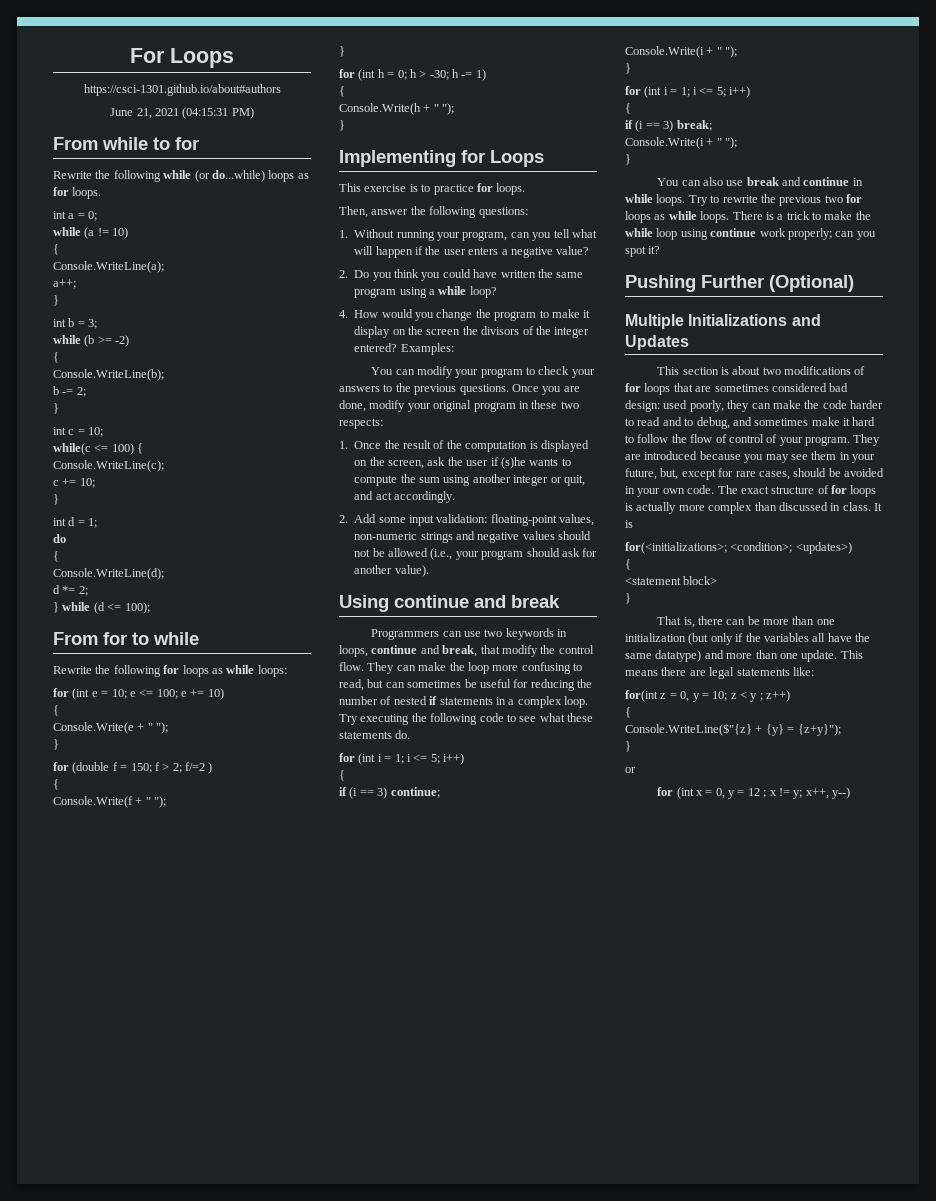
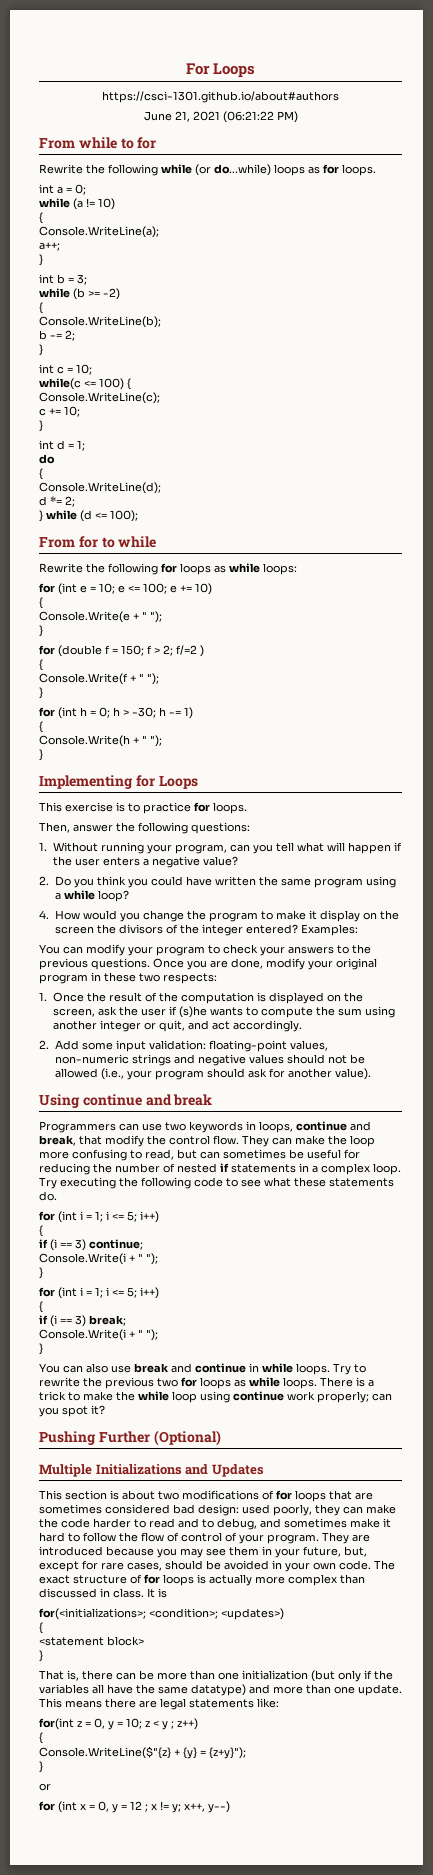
- June 21, 2021 (04:15:31 PM)
+ June 21, 2021 (06:21:22 PM)

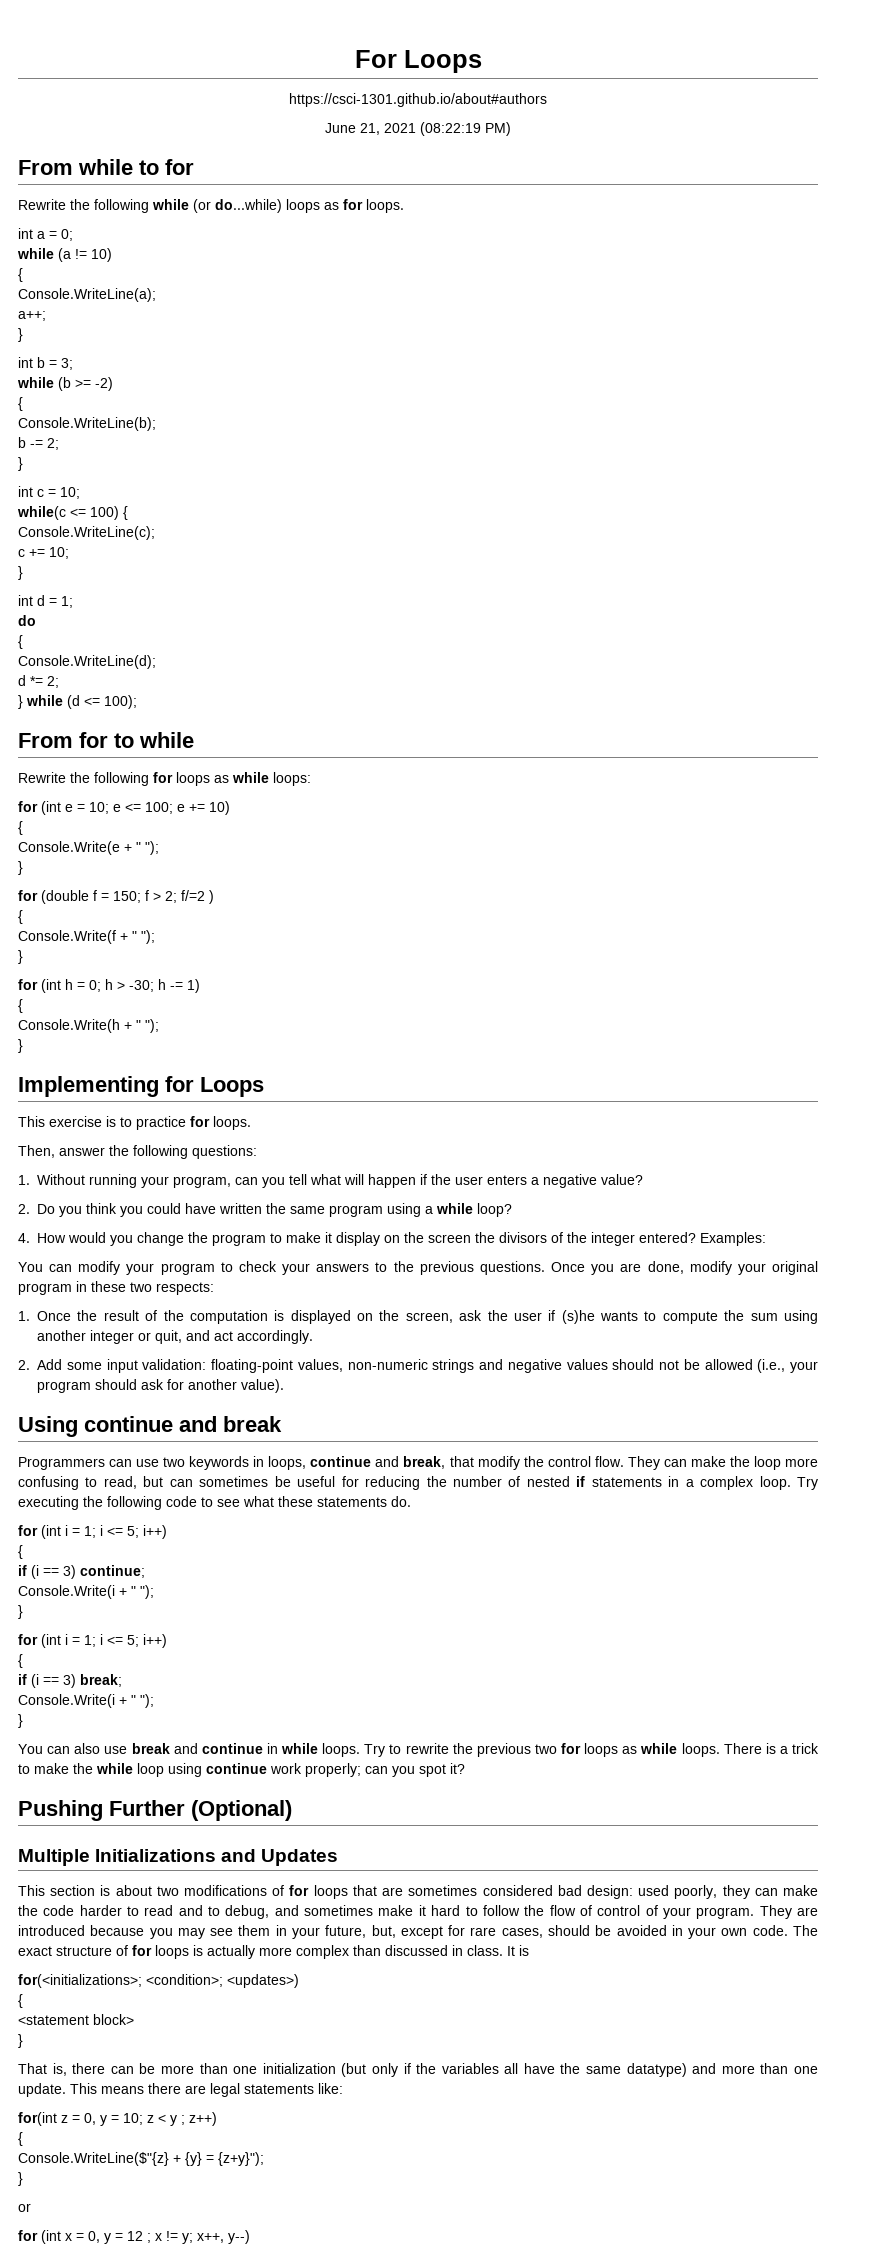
- June 21, 2021 (06:21:22 PM)
+ June 21, 2021 (08:22:19 PM)

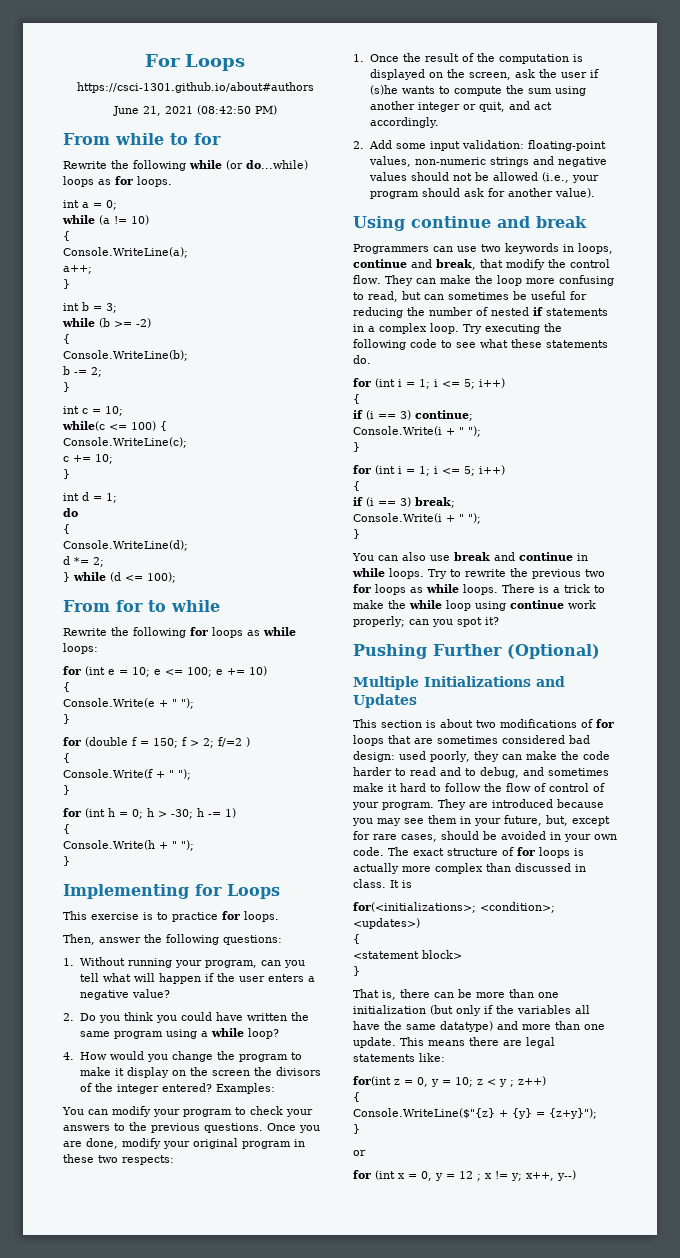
- June 21, 2021 (08:22:19 PM)
+ June 21, 2021 (08:42:50 PM)

